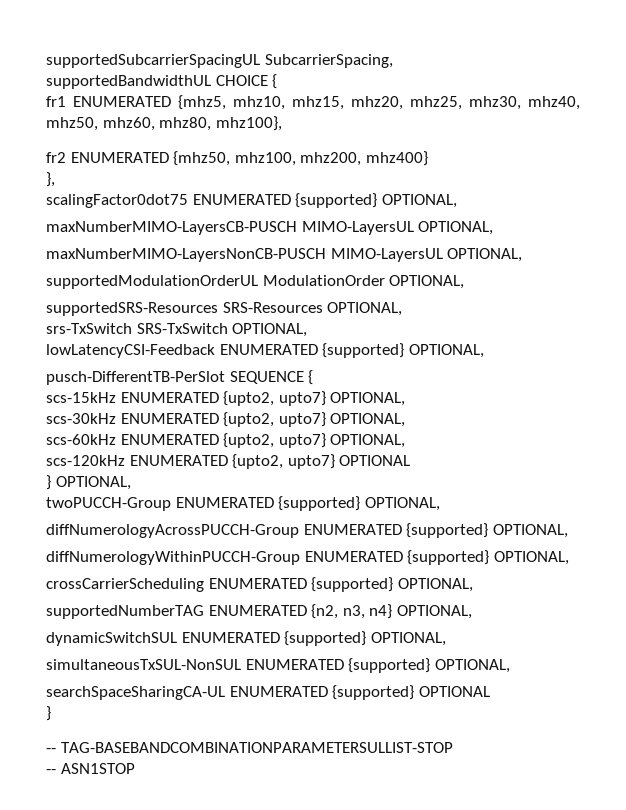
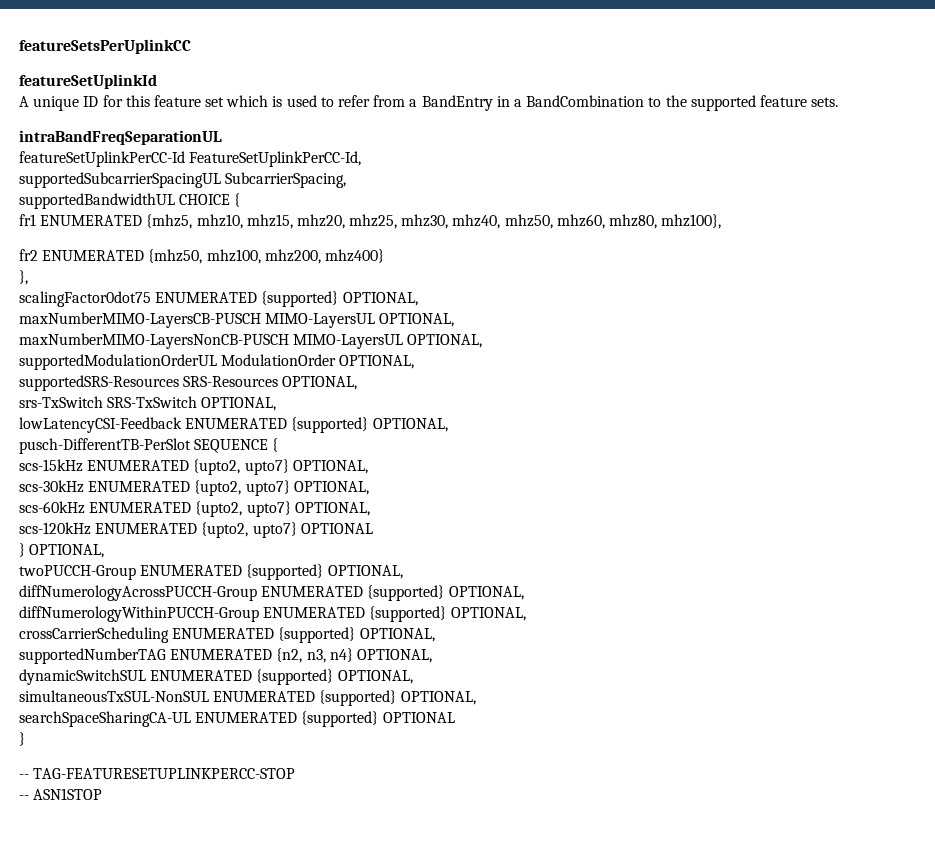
+ featureSetsPerUplinkCC
+ featureSetUplinkId
+ A unique ID for this feature set which is used to refer from a BandEntry in a BandCombination to the supported feature sets.
+ intraBandFreqSeparationUL
+ featureSetUplinkPerCC-Id FeatureSetUplinkPerCC-Id,
- -- TAG-BASEBANDCOMBINATIONPARAMETERSULLIST-STOP
+ -- TAG-FEATURESETUPLINKPERCC-STOP

